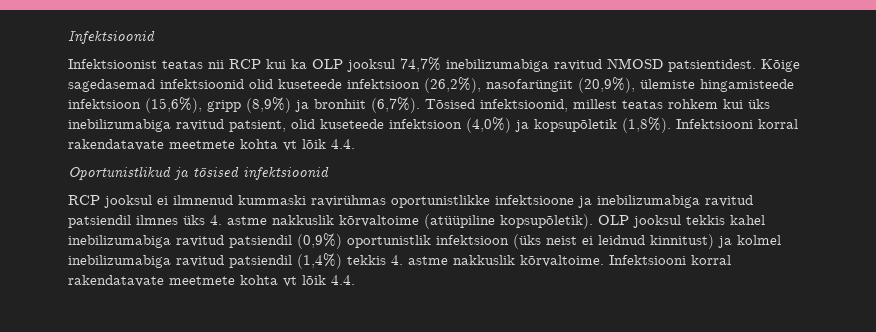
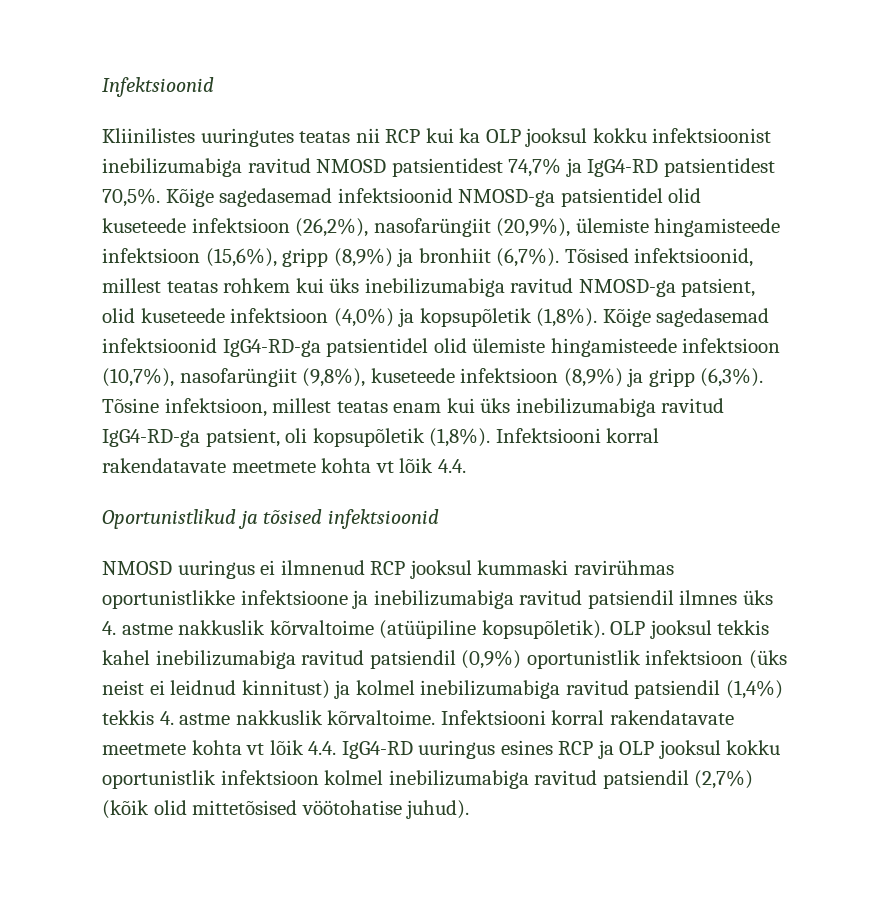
- Infektsioonist teatas nii RCP kui ka OLP jooksul 74,7% inebilizumabiga ravitud NMOSD patsientidest. Kõige sagedasemad infektsioonid olid kuseteede infektsioon (26,2%), nasofarüngiit (20,9%), ülemiste hingamisteede infektsioon (15,6%), gripp (8,9%) ja bronhiit (6,7%).
+ Kliinilistes uuringutes teatas nii RCP kui ka OLP jooksul kokku infektsioonist inebilizumabiga ravitud NMOSD patsientidest 74,7% ja IgG4-RD patsientidest 70,5%. Kõige sagedasemad infektsioonid NMOSD-ga patsientidel olid kuseteede infektsioon (26,2%), nasofarüngiit (20,9%), ülemiste hingamisteede infektsioon (15,6%), gripp (8,9%) ja bronhiit (6,7%).
- Tõsised infektsioonid, millest teatas rohkem kui üks inebilizumabiga ravitud patsient, olid kuseteede infektsioon (4,0%) ja kopsupõletik (1,8%).
+ Tõsised infektsioonid, millest teatas rohkem kui üks inebilizumabiga ravitud NMOSD-ga patsient, olid kuseteede infektsioon (4,0%) ja kopsupõletik (1,8%).
+ Kõige sagedasemad infektsioonid IgG4-RD-ga patsientidel olid ülemiste hingamisteede infektsioon (10,7%), nasofarüngiit (9,8%), kuseteede infektsioon (8,9%) ja gripp (6,3%). Tõsine infektsioon, millest teatas enam kui üks inebilizumabiga ravitud IgG4-RD-ga patsient, oli kopsupõletik (1,8%).
- RCP jooksul ei ilmnenud kummaski ravirühmas oportunistlikke infektsioone ja inebilizumabiga ravitud patsiendil ilmnes üks 4. astme nakkuslik kõrvaltoime (atüüpiline kopsupõletik).
+ NMOSD uuringus ei ilmnenud RCP jooksul kummaski ravirühmas oportunistlikke infektsioone ja inebilizumabiga ravitud patsiendil ilmnes üks 4. astme nakkuslik kõrvaltoime (atüüpiline kopsupõletik).
- OLP jooksul tekkis kahel inebilizumabiga ravitud patsiendil (0,9%) oportunistlik infektsioon (üks neist ei leidnud kinnitust) ja kolmel inebilizumabiga ravitud patsiendil (1,4%) tekkis 4. astme nakkuslik kõrvaltoime. Infektsiooni korral rakendatavate meetmete kohta vt lõik 4.4.
+ OLP jooksul tekkis kahel inebilizumabiga ravitud patsiendil (0,9%) oportunistlik infektsioon (üks neist ei leidnud kinnitust) ja kolmel inebilizumabiga ravitud patsiendil (1,4%) tekkis 4. astme nakkuslik kõrvaltoime. Infektsiooni korral rakendatavate meetmete kohta vt lõik 4.4. IgG4-RD uuringus esines RCP ja OLP jooksul kokku oportunistlik infektsioon kolmel inebilizumabiga ravitud patsiendil (2,7%) (kõik olid mittetõsised vöötohatise juhud).

